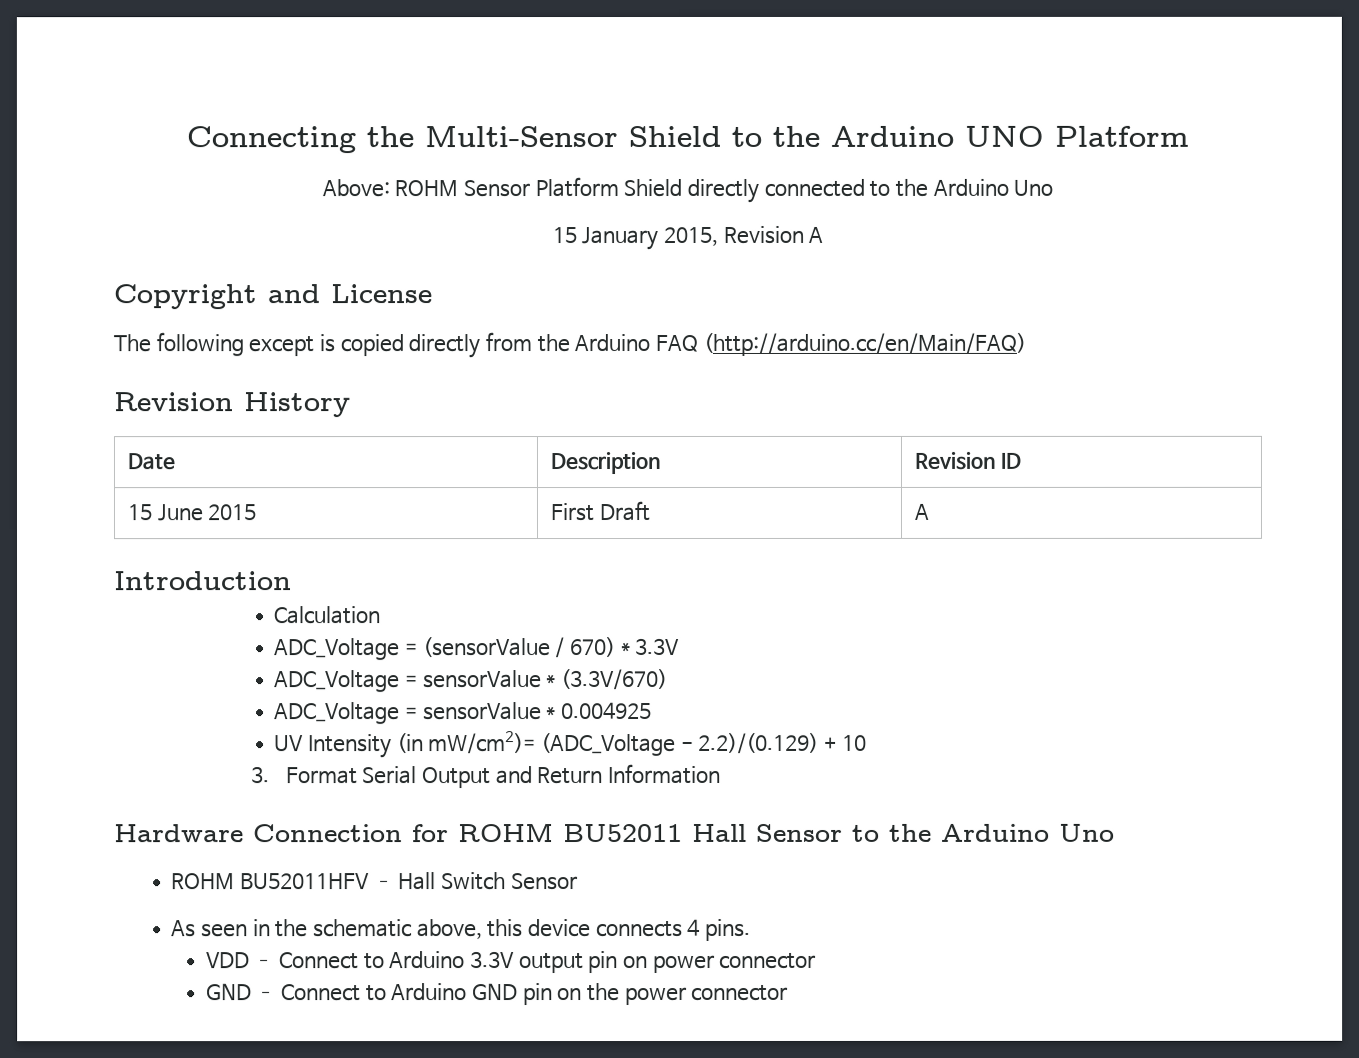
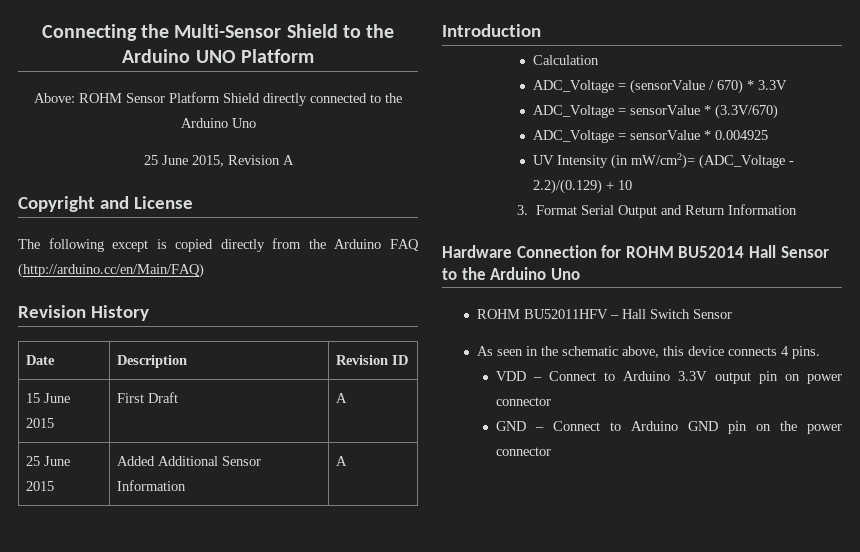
- 15 January 2015, Revision A
+ 25 June 2015, Revision A
+ 25 June 2015 | Added Additional Sensor Information | A
- Hardware Connection for ROHM BU52011 Hall Sensor to the Arduino Uno
+ Hardware Connection for ROHM BU52014 Hall Sensor to the Arduino Uno

